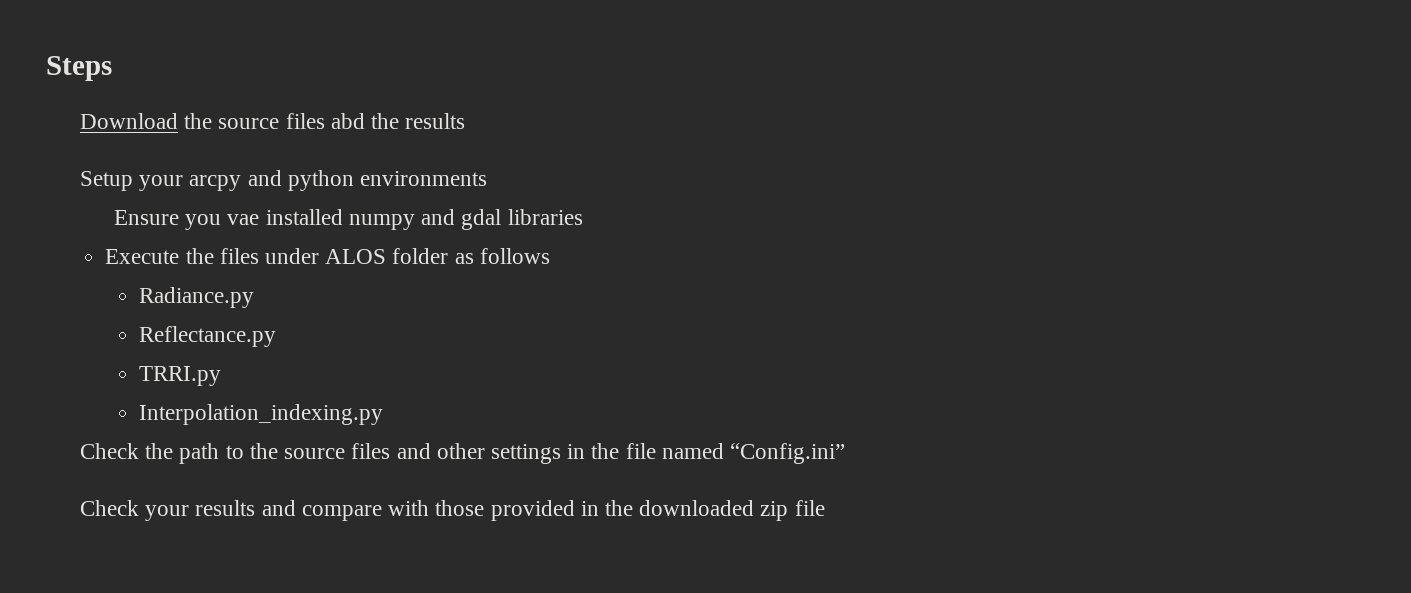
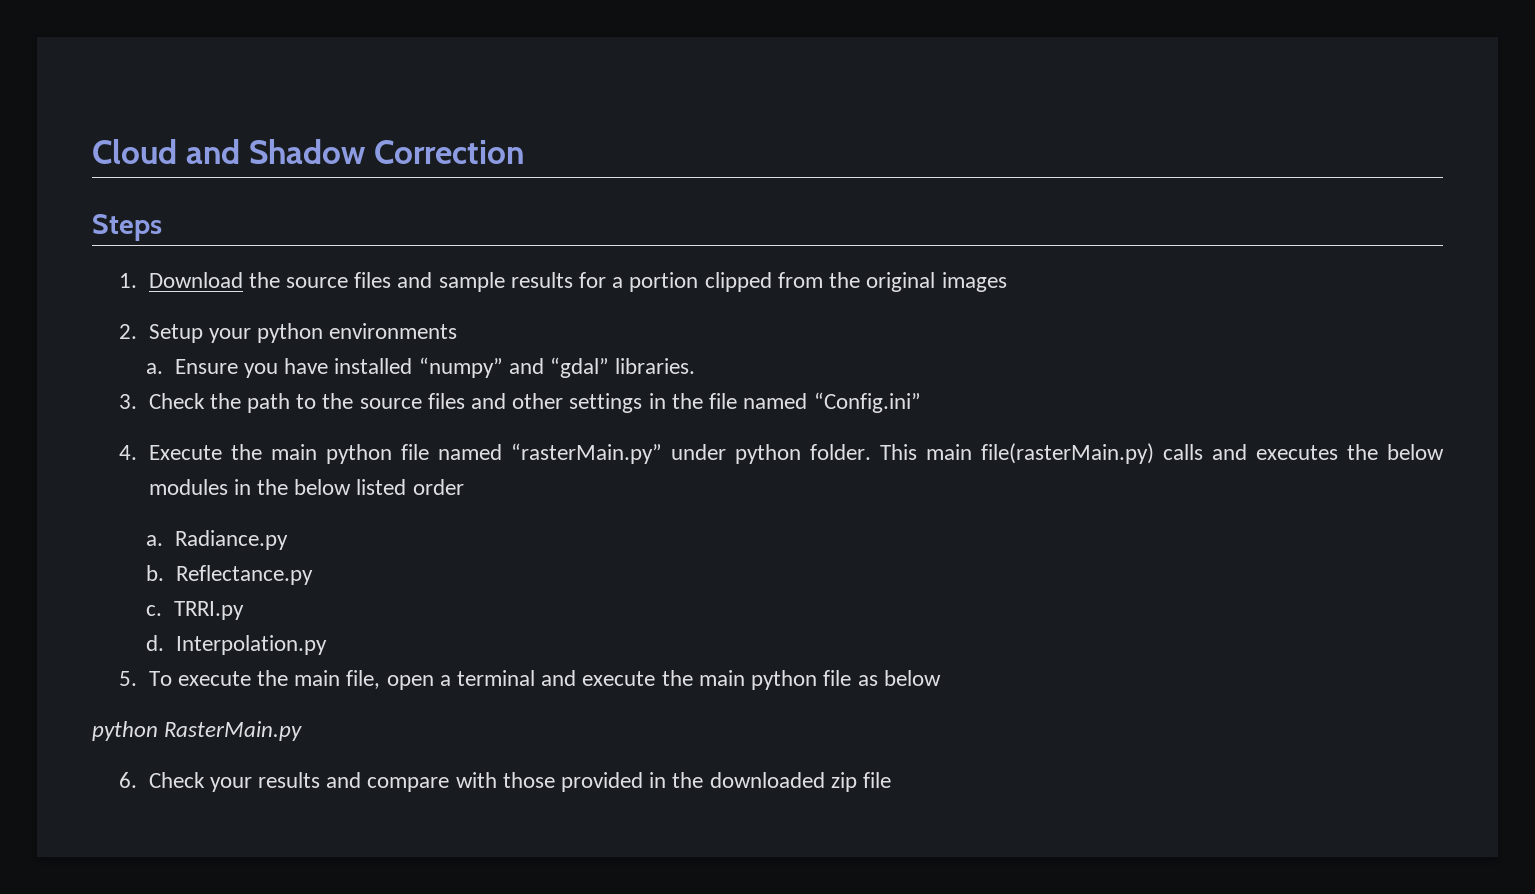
+ Cloud and Shadow Correction
- Download the source files abd the results
- Setup your arcpy and python environments
- Ensure you vae installed numpy and gdal libraries
- Execute the files under ALOS folder as follows
- Radiance.py
- Reflectance.py
- TRRI.py
- Interpolation_indexing.py
- Check the path to the source files and other settings in the file named “Config.ini”
+ 1. Download the source files and sample results for a portion clipped from the original images
+ 2. Setup your python environments
+ a. Ensure you have installed “numpy” and “gdal” libraries.
+ 3. Check the path to the source files and other settings in the file named “Config.ini”
- Check your results and compare with those provided in the downloaded zip file
+ 4. Execute the main python file named “rasterMain.py” under python folder. This main file(rasterMain.py) calls and executes the below modules in the below listed order
+ a. Radiance.py
+ b. Reflectance.py
+ c. TRRI.py
+ d. Interpolation.py
+ 5. To execute the main file, open a terminal and execute the main python file as below
+ python RasterMain.py
+ 6. Check your results and compare with those provided in the downloaded zip file

